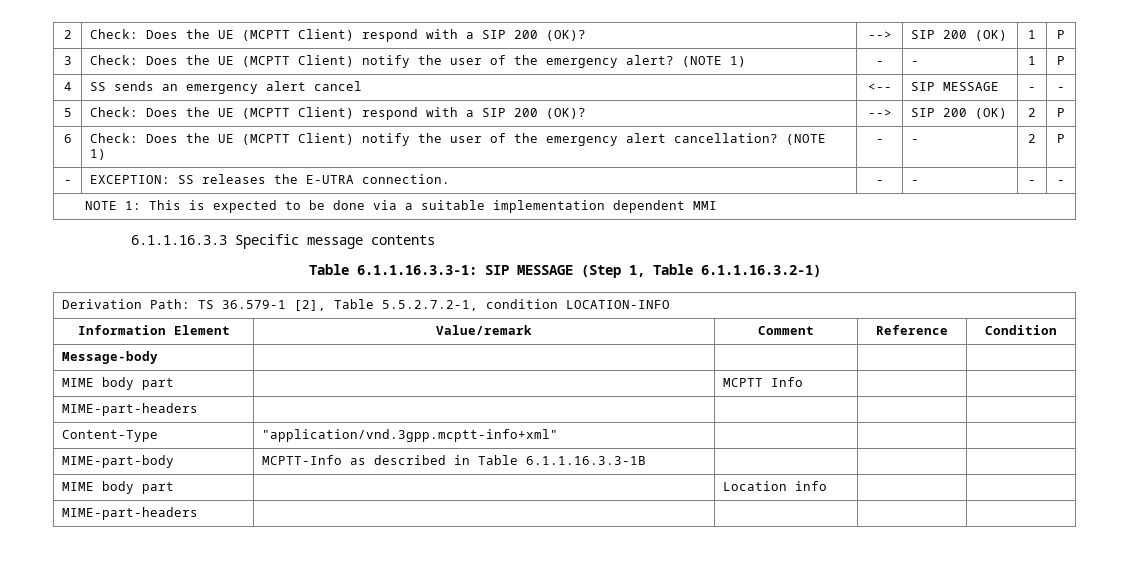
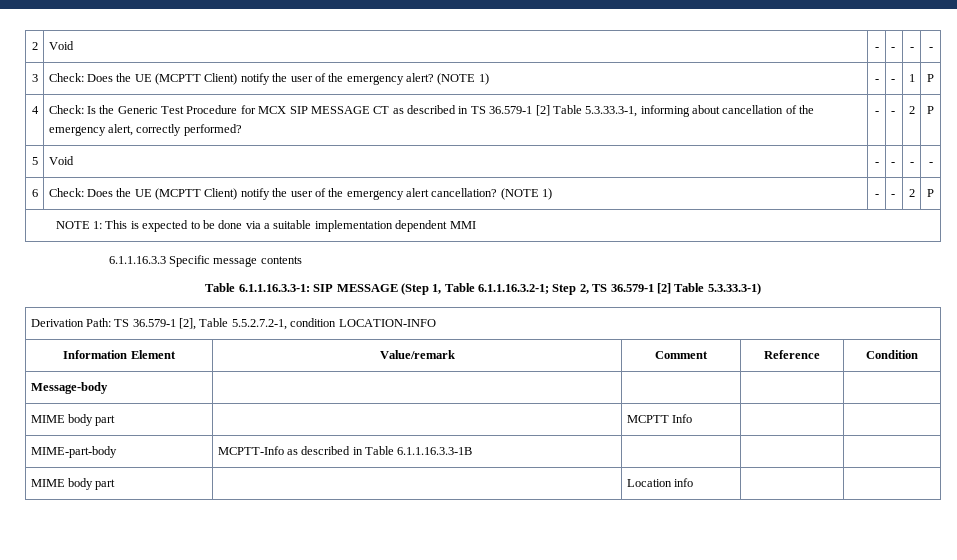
- 2 | Check: Does the UE (MCPTT Client) respond with a SIP 200 (OK)? | --> | SIP 200 (OK) | 1 | P
+ 2 | Void | - | - | - | -
- 4 | SS sends an emergency alert cancel | <-- | SIP MESSAGE | - | -
- 5 | Check: Does the UE (MCPTT Client) respond with a SIP 200 (OK)? | --> | SIP 200 (OK) | 2 | P
+ 4 | Check: Is the Generic Test Procedure for MCX SIP MESSAGE CT as described in TS 36.579-1 [2] Table 5.3.33.3-1, informing about cancellation of the emergency alert, correctly performed? | - | - | 2 | P
+ 5 | Void | - | - | - | -
- - | EXCEPTION: SS releases the E-UTRA connection. | - | - | - | -
- Table 6.1.1.16.3.3-1: SIP MESSAGE (Step 1, Table 6.1.1.16.3.2-1)
+ Table 6.1.1.16.3.3-1: SIP MESSAGE (Step 1, Table 6.1.1.16.3.2-1; Step 2, TS 36.579-1 [2] Table 5.3.33.3-1)
  MIME body part | | MCPTT Info | |
- MIME-part-headers | | | |
- Content-Type | "application/vnd.3gpp.mcptt-info+xml" | | |
  MIME body part | | Location info | |
- MIME-part-headers | | | |

